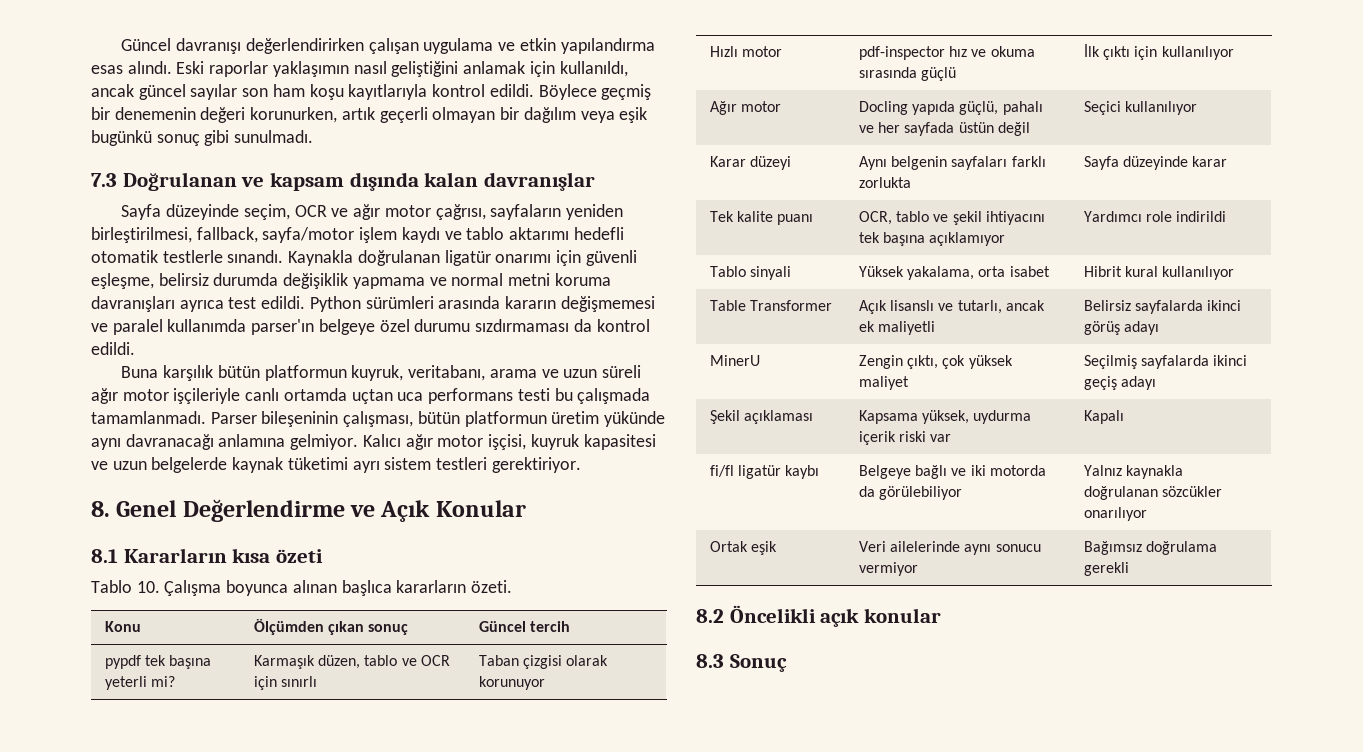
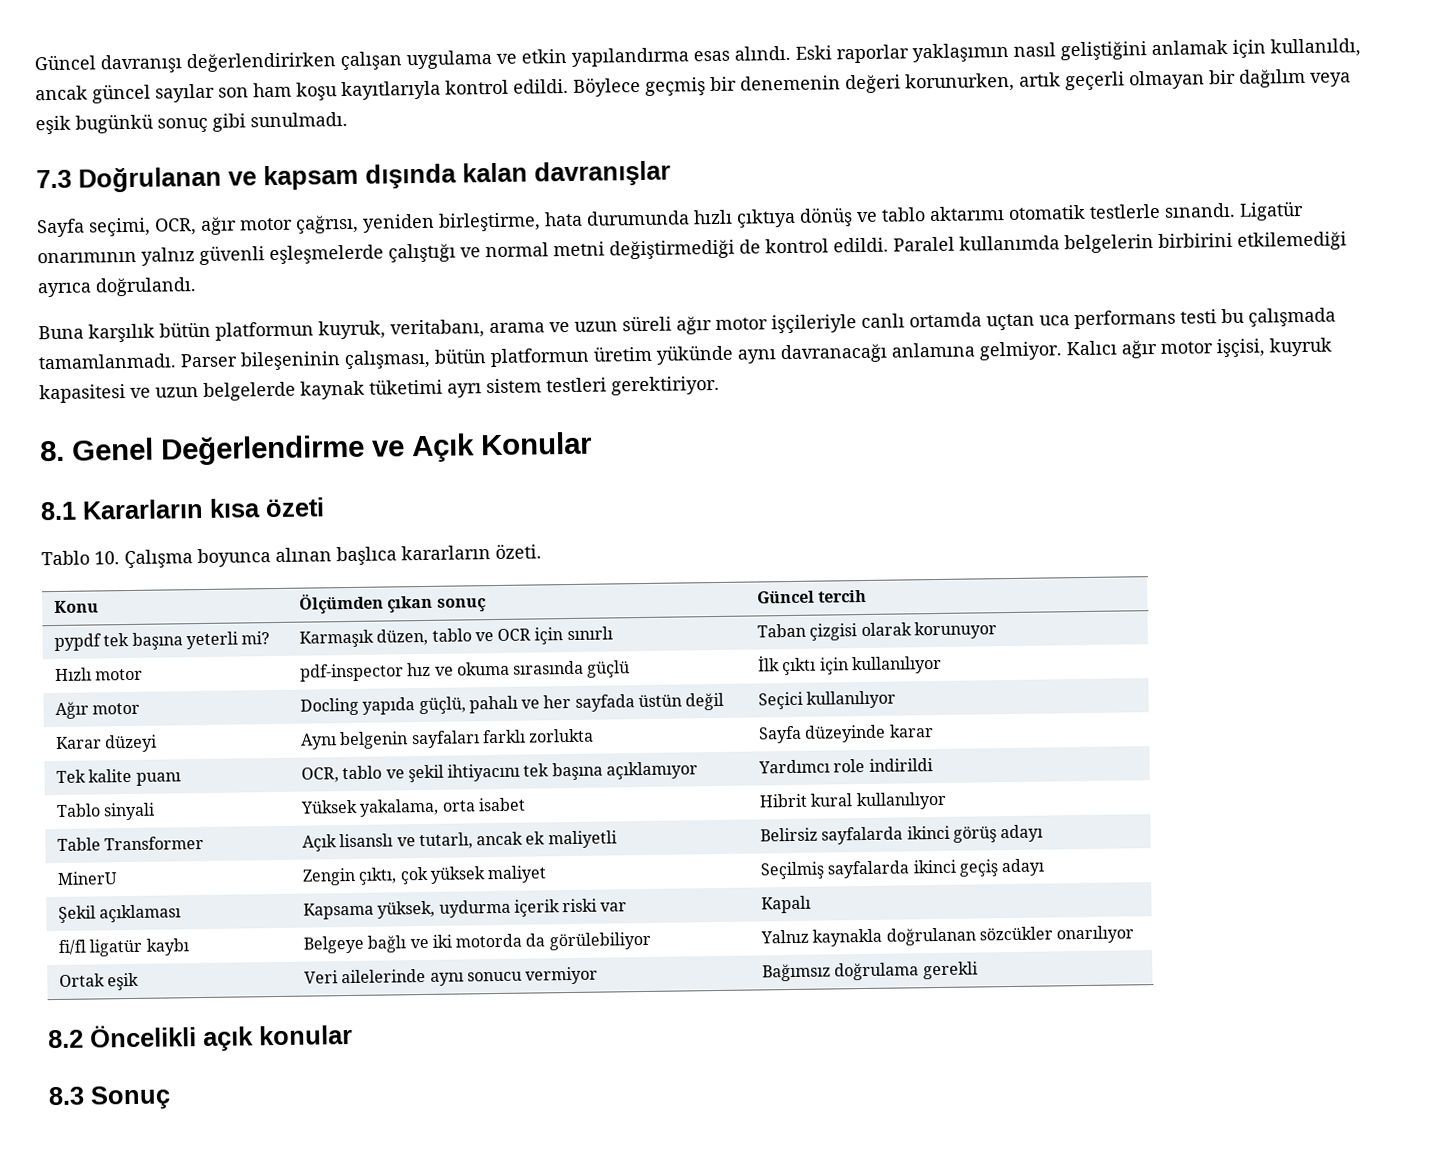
- Sayfa düzeyinde seçim, OCR ve ağır motor çağrısı, sayfaların yeniden birleştirilmesi, fallback, sayfa/motor işlem kaydı ve tablo aktarımı hedefli otomatik testlerle sınandı.
+ Sayfa seçimi, OCR, ağır motor çağrısı, yeniden birleştirme, hata durumunda hızlı çıktıya dönüş ve tablo aktarımı otomatik testlerle sınandı.
- Kaynakla doğrulanan ligatür onarımı için güvenli eşleşme, belirsiz durumda değişiklik yapmama ve normal metni koruma davranışları ayrıca test edildi. Python sürümleri arasında kararın değişmemesi ve paralel kullanımda parser'ın belgeye özel durumu sızdırmaması da kontrol edildi.
+ Ligatür onarımının yalnız güvenli eşleşmelerde çalıştığı ve normal metni değiştirmediği de kontrol edildi. Paralel kullanımda belgelerin birbirini etkilemediği ayrıca doğrulandı.

